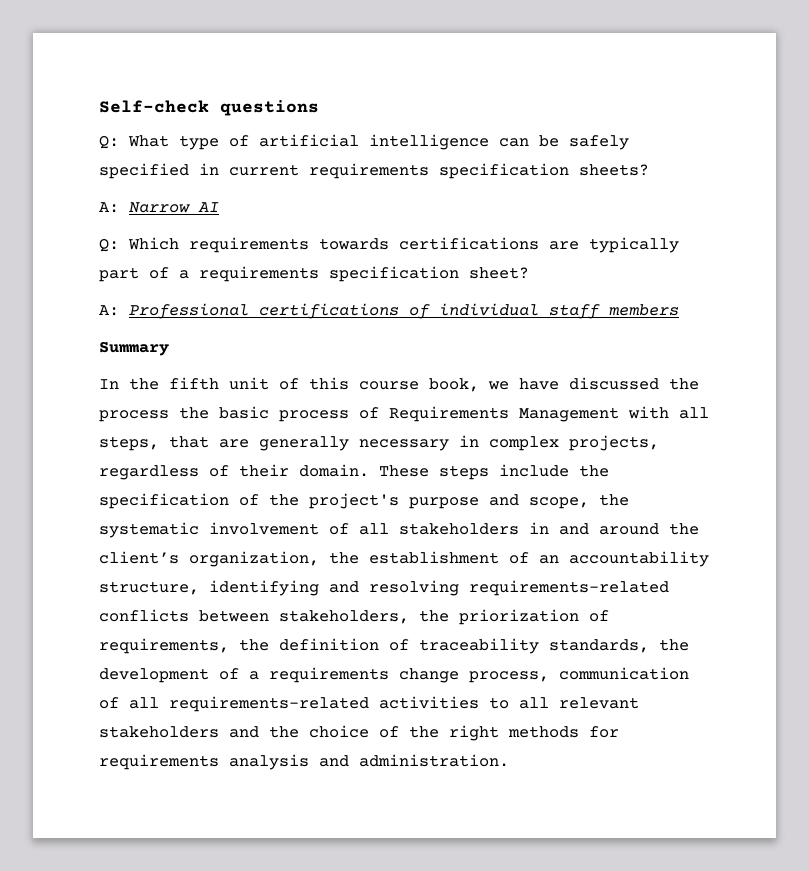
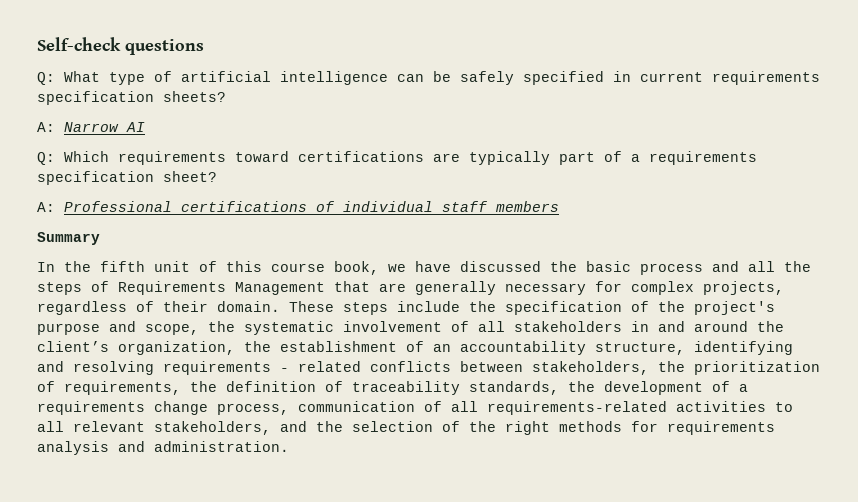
- Q: Which requirements towards certifications are typically part of a requirements specification sheet?
+ Q: Which requirements toward certifications are typically part of a requirements specification sheet?
- In the fifth unit of this course book, we have discussed the process the basic process of Requirements Management with all steps, that are generally necessary in complex projects, regardless of their domain.
+ In the fifth unit of this course book, we have discussed the basic process and all the steps of Requirements Management that are generally necessary for complex projects, regardless of their domain.
- These steps include the specification of the project's purpose and scope, the systematic involvement of all stakeholders in and around the client’s organization, the establishment of an accountability structure, identifying and resolving requirements-related conflicts between stakeholders, the priorization of requirements, the definition of traceability standards, the development of a requirements change process, communication of all requirements-related activities to all relevant stakeholders and the choice of the right methods for requirements analysis and administration.
+ These steps include the specification of the project's purpose and scope, the systematic involvement of all stakeholders in and around the client’s organization, the establishment of an accountability structure, identifying and resolving requirements - related conflicts between stakeholders, the prioritization of requirements, the definition of traceability standards, the development of a requirements change process, communication of all requirements-related activities to all relevant stakeholders, and the selection of the right methods for requirements analysis and administration.

